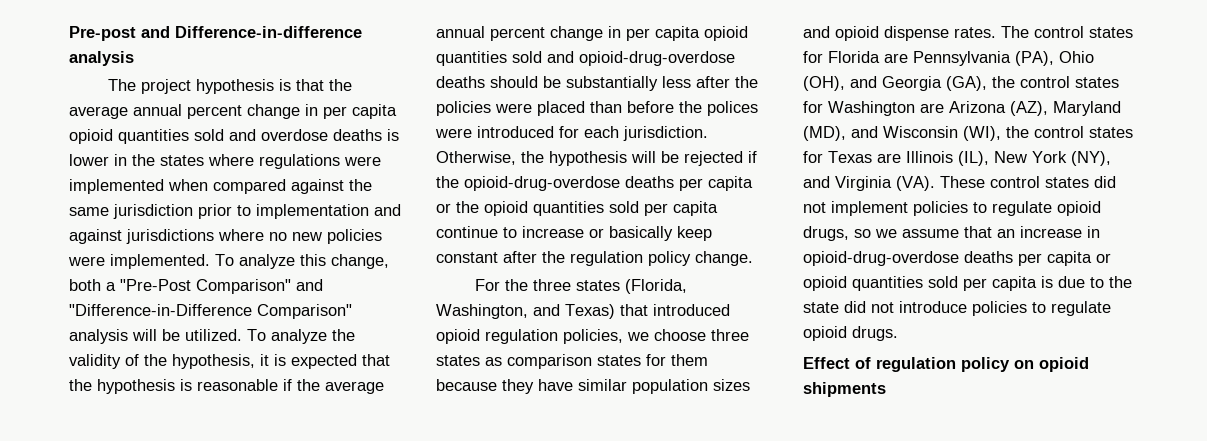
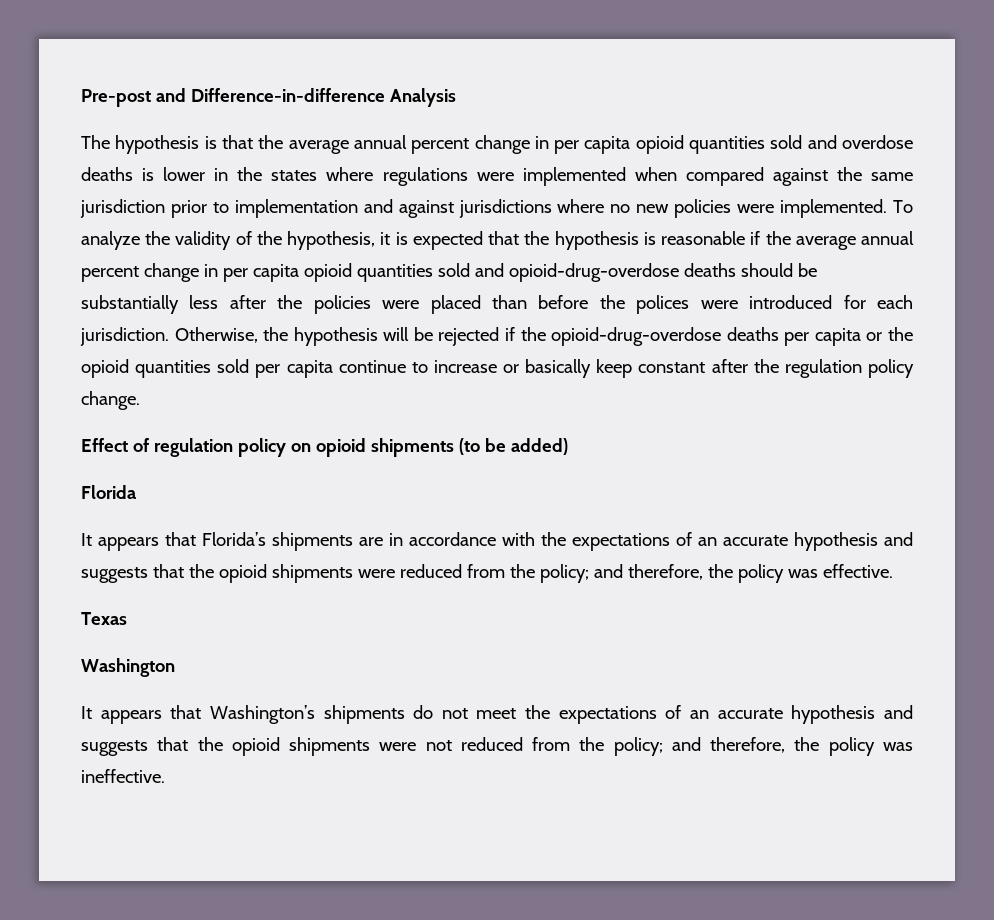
- Pre-post and Difference-in-difference analysis
- The project hypothesis is that the average annual percent change in per capita opioid quantities sold and overdose deaths is lower in the states where regulations were implemented when compared against the same jurisdiction prior to implementation and against jurisdictions where no new policies were implemented.
+ Pre-post and Difference-in-difference Analysis
+ The hypothesis is that the average annual percent change in per capita opioid quantities sold and overdose deaths is lower in the states where regulations were implemented when compared against the same jurisdiction prior to implementation and against jurisdictions where no new policies were implemented.
- To analyze this change, both a "Pre-Post Comparison" and "Difference-in-Difference Comparison" analysis will be utilized. To analyze the validity of the hypothesis, it is expected that the hypothesis is reasonable if the average annual percent change in per capita opioid quantities sold and opioid-drug-overdose deaths should be substantially less after the policies were placed than before the polices were introduced for each jurisdiction.
+ To analyze the validity of the hypothesis, it is expected that the hypothesis is reasonable if the average annual percent change in per capita opioid quantities sold and opioid-drug-overdose deaths should be substantially less after the policies were placed than before the polices were introduced for each jurisdiction.
- For the three states (Florida, Washington, and Texas) that introduced opioid regulation policies, we choose three states as comparison states for them because they have similar population sizes and opioid dispense rates. The control states for Florida are Pennsylvania (PA), Ohio (OH), and Georgia (GA), the control states for Washington are Arizona (AZ), Maryland (MD), and Wisconsin (WI), the control states for Texas are Illinois (IL), New York (NY), and Virginia (VA). These control states did not implement policies to regulate opioid drugs, so we assume that an increase in opioid-drug-overdose deaths per capita or opioid quantities sold per capita is due to the state did not introduce policies to regulate opioid drugs.
- Effect of regulation policy on opioid shipments
+ Effect of regulation policy on opioid shipments (to be added)
+ Florida
+ It appears that Florida’s shipments are in accordance with the expectations of an accurate hypothesis and suggests that the opioid shipments were reduced from the policy; and therefore, the policy was effective.
+ Texas
+ Washington
+ It appears that Washington’s shipments do not meet the expectations of an accurate hypothesis and suggests that the opioid shipments were not reduced from the policy; and therefore, the policy was ineffective.

